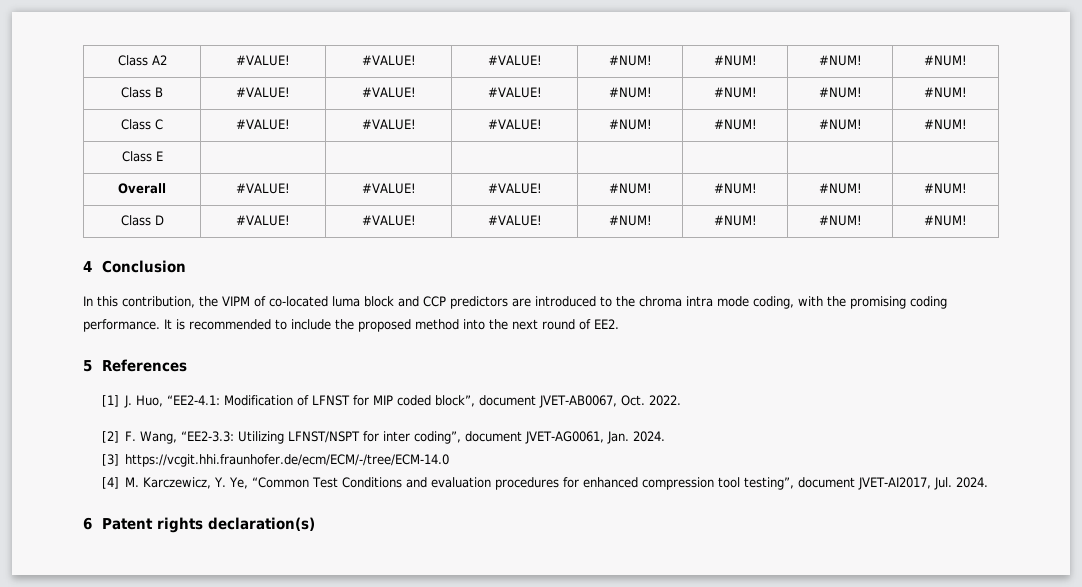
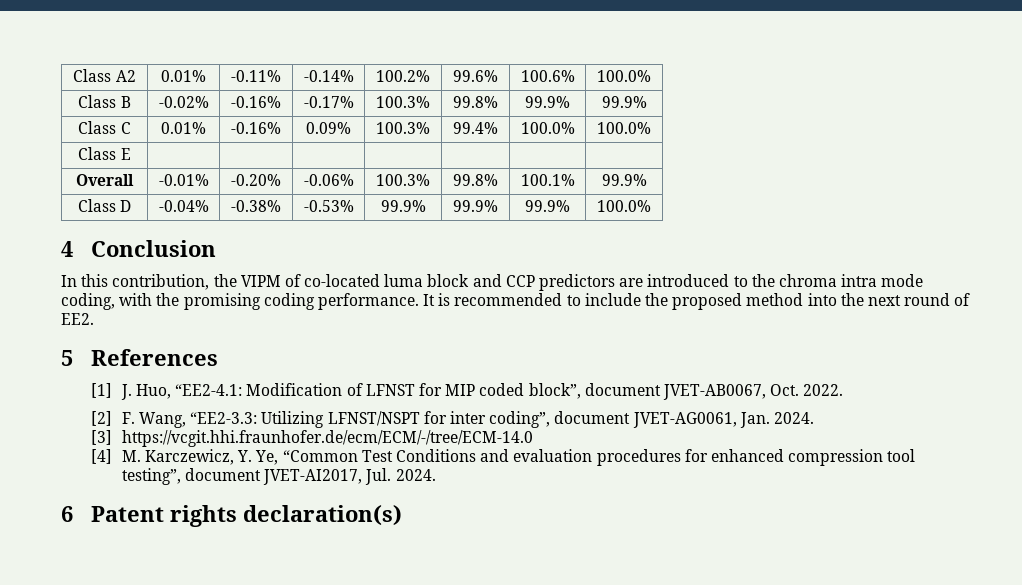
- Class A2 | #VALUE! | #VALUE! | #VALUE! | #NUM! | #NUM! | #NUM! | #NUM!
- Class B | #VALUE! | #VALUE! | #VALUE! | #NUM! | #NUM! | #NUM! | #NUM!
- Class C | #VALUE! | #VALUE! | #VALUE! | #NUM! | #NUM! | #NUM! | #NUM!
+ Class A2 | 0.01% | -0.11% | -0.14% | 100.2% | 99.6% | 100.6% | 100.0%
+ Class B | -0.02% | -0.16% | -0.17% | 100.3% | 99.8% | 99.9% | 99.9%
+ Class C | 0.01% | -0.16% | 0.09% | 100.3% | 99.4% | 100.0% | 100.0%
  Class E | | | | | | |
- Overall | #VALUE! | #VALUE! | #VALUE! | #NUM! | #NUM! | #NUM! | #NUM!
- Class D | #VALUE! | #VALUE! | #VALUE! | #NUM! | #NUM! | #NUM! | #NUM!
+ Overall | -0.01% | -0.20% | -0.06% | 100.3% | 99.8% | 100.1% | 99.9%
+ Class D | -0.04% | -0.38% | -0.53% | 99.9% | 99.9% | 99.9% | 100.0%

